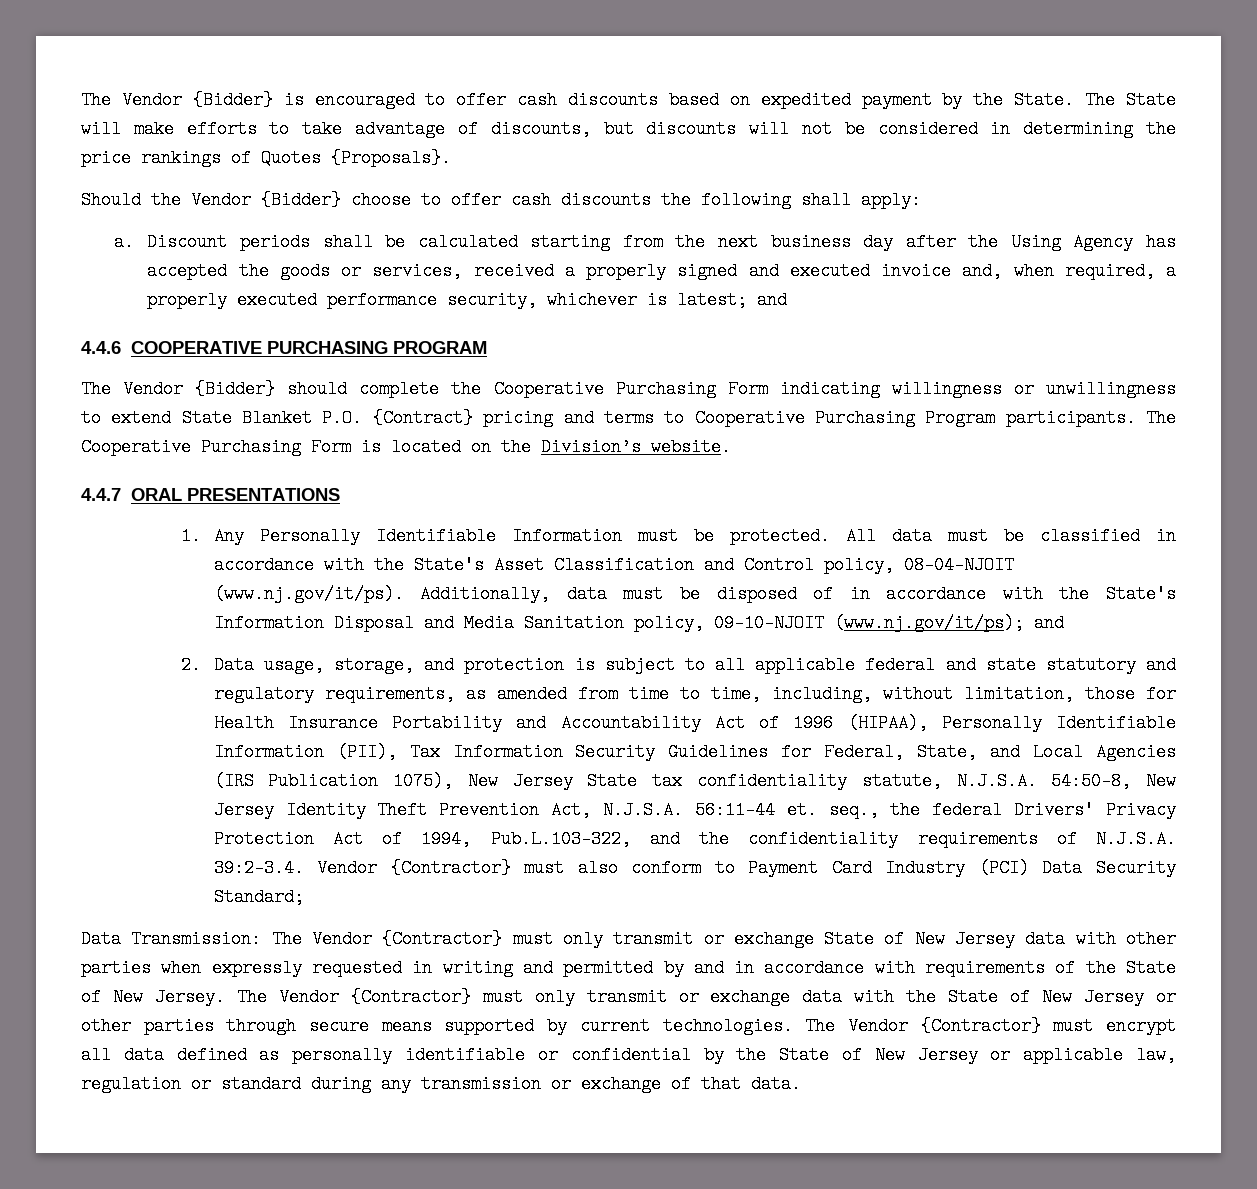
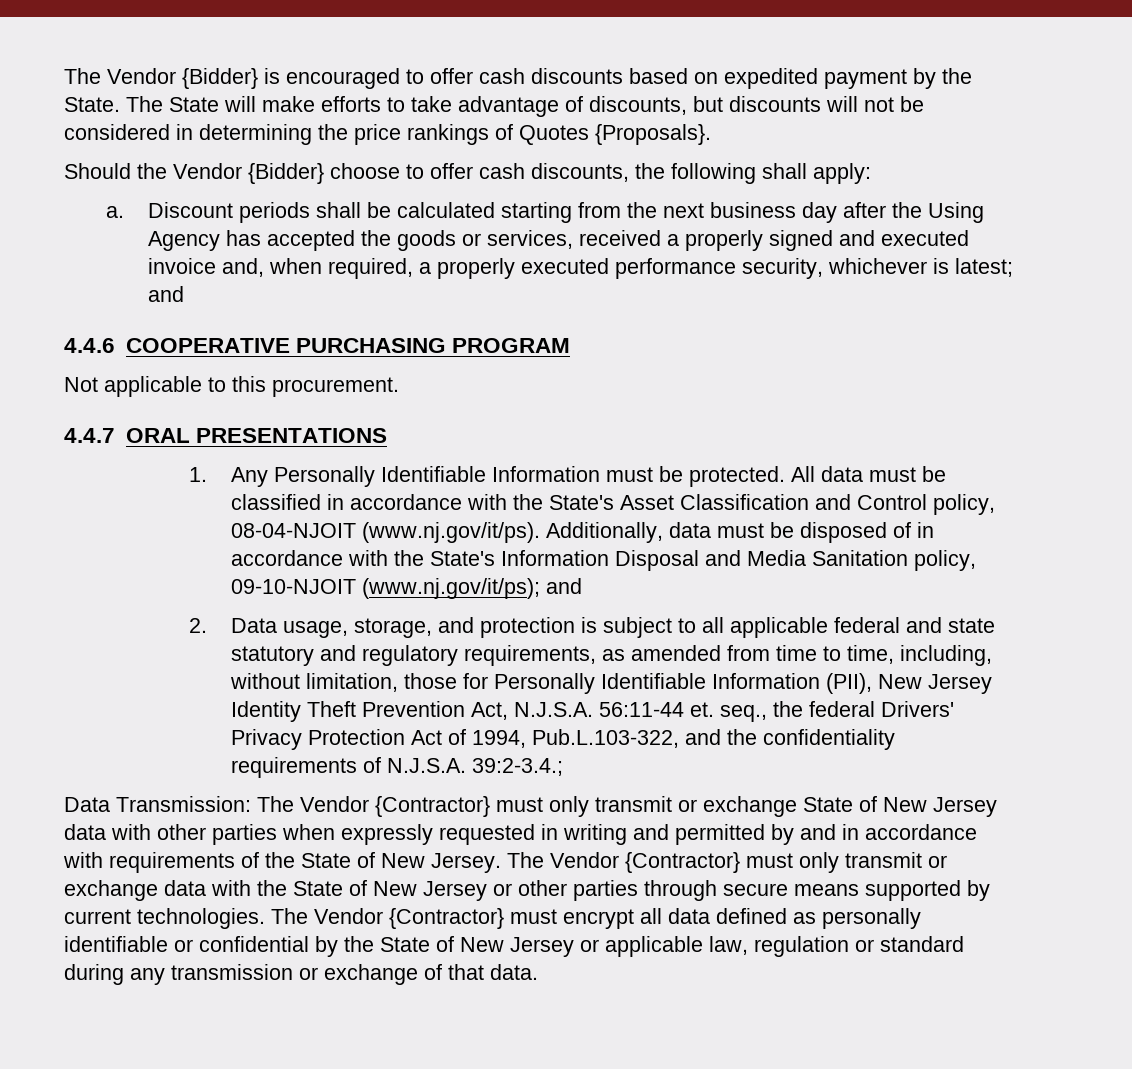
- Should the Vendor {Bidder} choose to offer cash discounts the following shall apply:
+ Should the Vendor {Bidder} choose to offer cash discounts, the following shall apply:
- The Vendor {Bidder} should complete the Cooperative Purchasing Form indicating willingness or unwillingness to extend State Blanket P.O. {Contract} pricing and terms to Cooperative Purchasing Program participants. The Cooperative Purchasing Form is located on the Division’s website.
+ Not applicable to this procurement.
- 2. Data usage, storage, and protection is subject to all applicable federal and state statutory and regulatory requirements, as amended from time to time, including, without limitation, those for Health Insurance Portability and Accountability Act of 1996 (HIPAA), Personally Identifiable Information (PII), Tax Information Security Guidelines for Federal, State, and Local Agencies (IRS Publication 1075), New Jersey State tax confidentiality statute, N.J.S.A. 54:50-8, New Jersey Identity Theft Prevention Act, N.J.S.A. 56:11-44 et. seq., the federal Drivers' Privacy Protection Act of 1994, Pub.L.103-322, and the confidentiality requirements of N.J.S.A. 39:2-3.4. Vendor {Contractor} must also conform to Payment Card Industry (PCI) Data Security Standard;
+ 2. Data usage, storage, and protection is subject to all applicable federal and state statutory and regulatory requirements, as amended from time to time, including, without limitation, those for Personally Identifiable Information (PII), New Jersey Identity Theft Prevention Act, N.J.S.A. 56:11-44 et. seq., the federal Drivers' Privacy Protection Act of 1994, Pub.L.103-322, and the confidentiality requirements of N.J.S.A. 39:2-3.4.;

